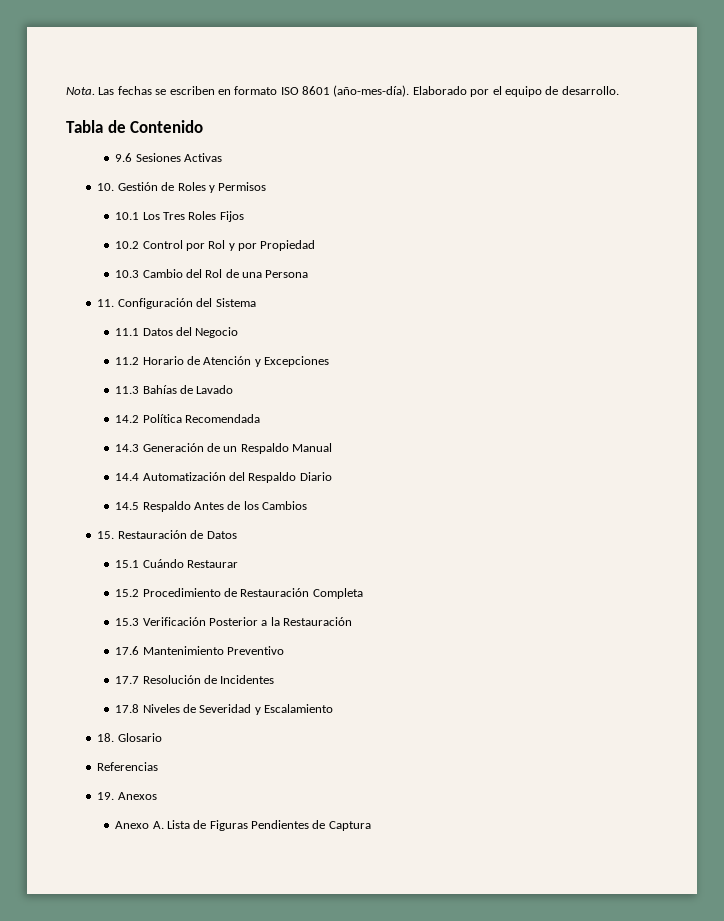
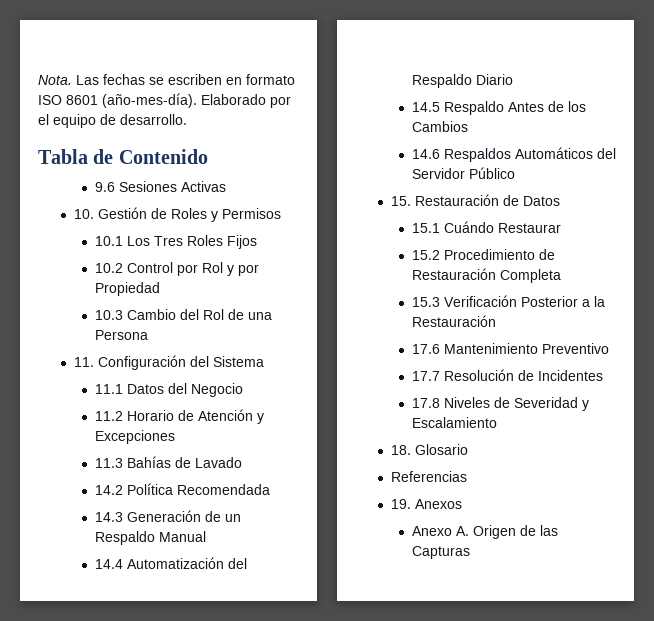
+ 14.6 Respaldos Automáticos del Servidor Público
- Anexo A. Lista de Figuras Pendientes de Captura
+ Anexo A. Origen de las Capturas

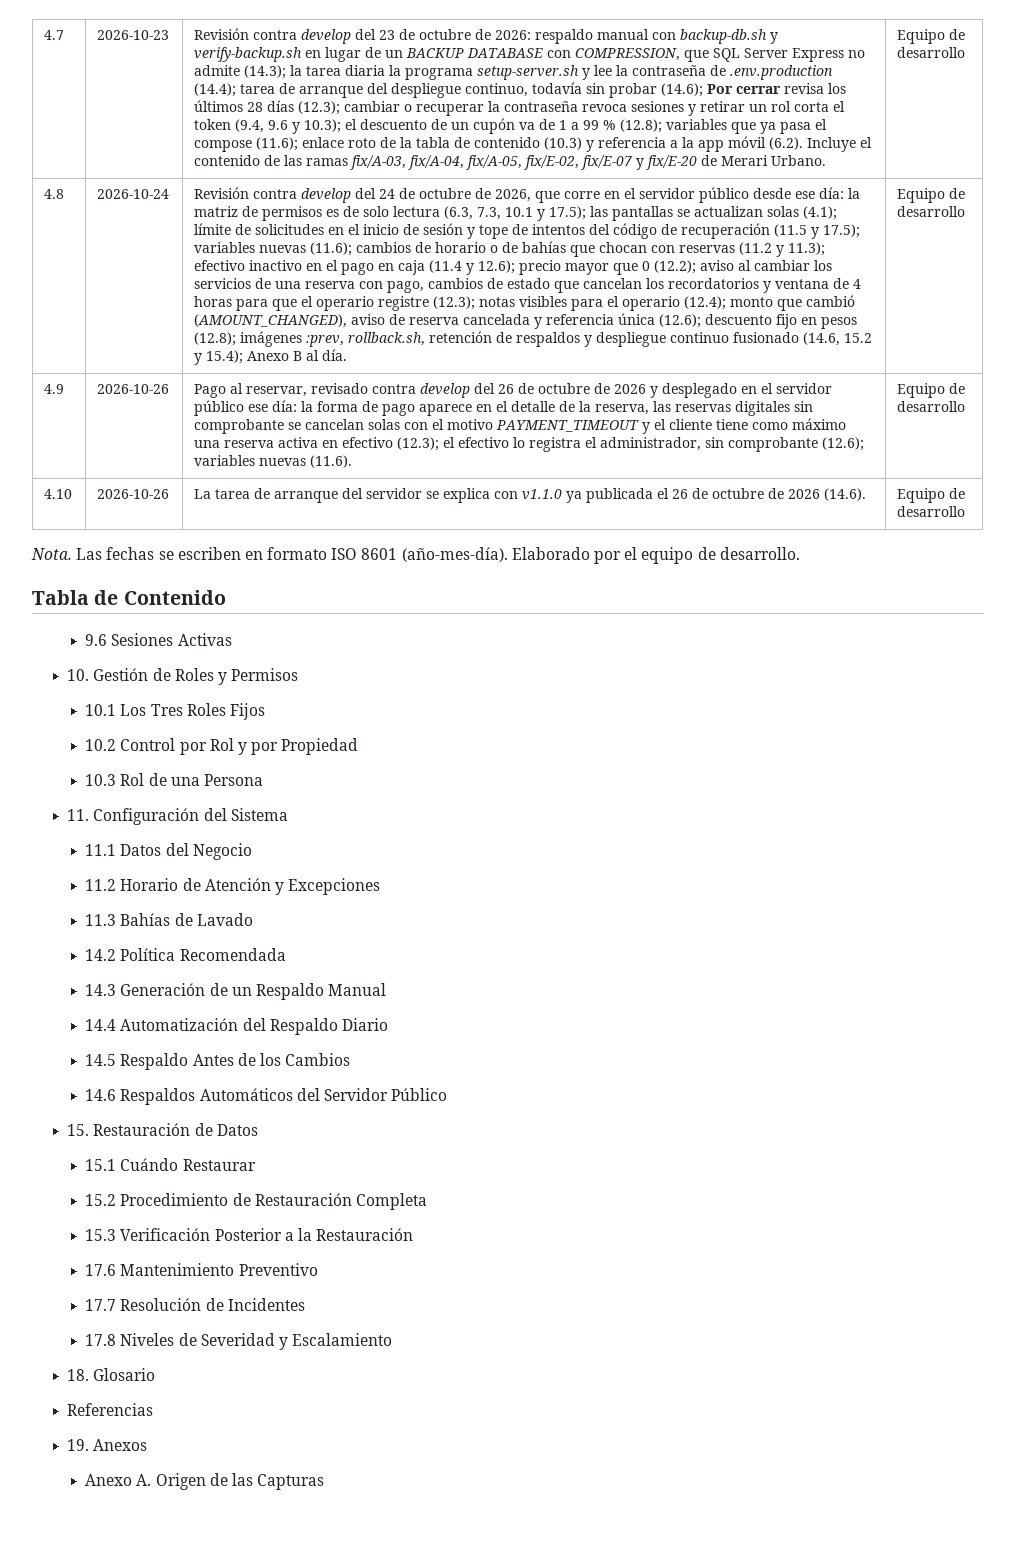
+ 4.7 | 2026-10-23 | Revisión contra develop del 23 de octubre de 2026: respaldo manual con backup-db.sh y verify-backup.sh en lugar de un BACKUP DATABASE con COMPRESSION, que SQL Server Express no admite (14.3); la tarea diaria la programa setup-server.sh y lee la contraseña de .env.production (14.4); tarea de arranque del despliegue continuo, todavía sin probar (14.6); Por cerrar revisa los últimos 28 días (12.3); cambiar o recuperar la contraseña revoca sesiones y retirar un rol corta el token (9.4, 9.6 y 10.3); el descuento de un cupón va de 1 a 99 % (12.8); variables que ya pasa el compose (11.6); enlace roto de la tabla de contenido (10.3) y referencia a la app móvil (6.2). Incluye el contenido de las ramas fix/A-03, fix/A-04, fix/A-05, fix/E-02, fix/E-07 y fix/E-20 de Merari Urbano. | Equipo de desarrollo
+ 4.8 | 2026-10-24 | Revisión contra develop del 24 de octubre de 2026, que corre en el servidor público desde ese día: la matriz de permisos es de solo lectura (6.3, 7.3, 10.1 y 17.5); las pantallas se actualizan solas (4.1); límite de solicitudes en el inicio de sesión y tope de intentos del código de recuperación (11.5 y 17.5); variables nuevas (11.6); cambios de horario o de bahías que chocan con reservas (11.2 y 11.3); efectivo inactivo en el pago en caja (11.4 y 12.6); precio mayor que 0 (12.2); aviso al cambiar los servicios de una reserva con pago, cambios de estado que cancelan los recordatorios y ventana de 4 horas para que el operario registre (12.3); notas visibles para el operario (12.4); monto que cambió (AMOUNT_CHANGED), aviso de reserva cancelada y referencia única (12.6); descuento fijo en pesos (12.8); imágenes :prev, rollback.sh, retención de respaldos y despliegue continuo fusionado (14.6, 15.2 y 15.4); Anexo B al día. | Equipo de desarrollo
+ 4.9 | 2026-10-26 | Pago al reservar, revisado contra develop del 26 de octubre de 2026 y desplegado en el servidor público ese día: la forma de pago aparece en el detalle de la reserva, las reservas digitales sin comprobante se cancelan solas con el motivo PAYMENT_TIMEOUT y el cliente tiene como máximo una reserva activa en efectivo (12.3); el efectivo lo registra el administrador, sin comprobante (12.6); variables nuevas (11.6). | Equipo de desarrollo
+ 4.10 | 2026-10-26 | La tarea de arranque del servidor se explica con v1.1.0 ya publicada el 26 de octubre de 2026 (14.6). | Equipo de desarrollo
- 10.3 Cambio del Rol de una Persona
+ 10.3 Rol de una Persona

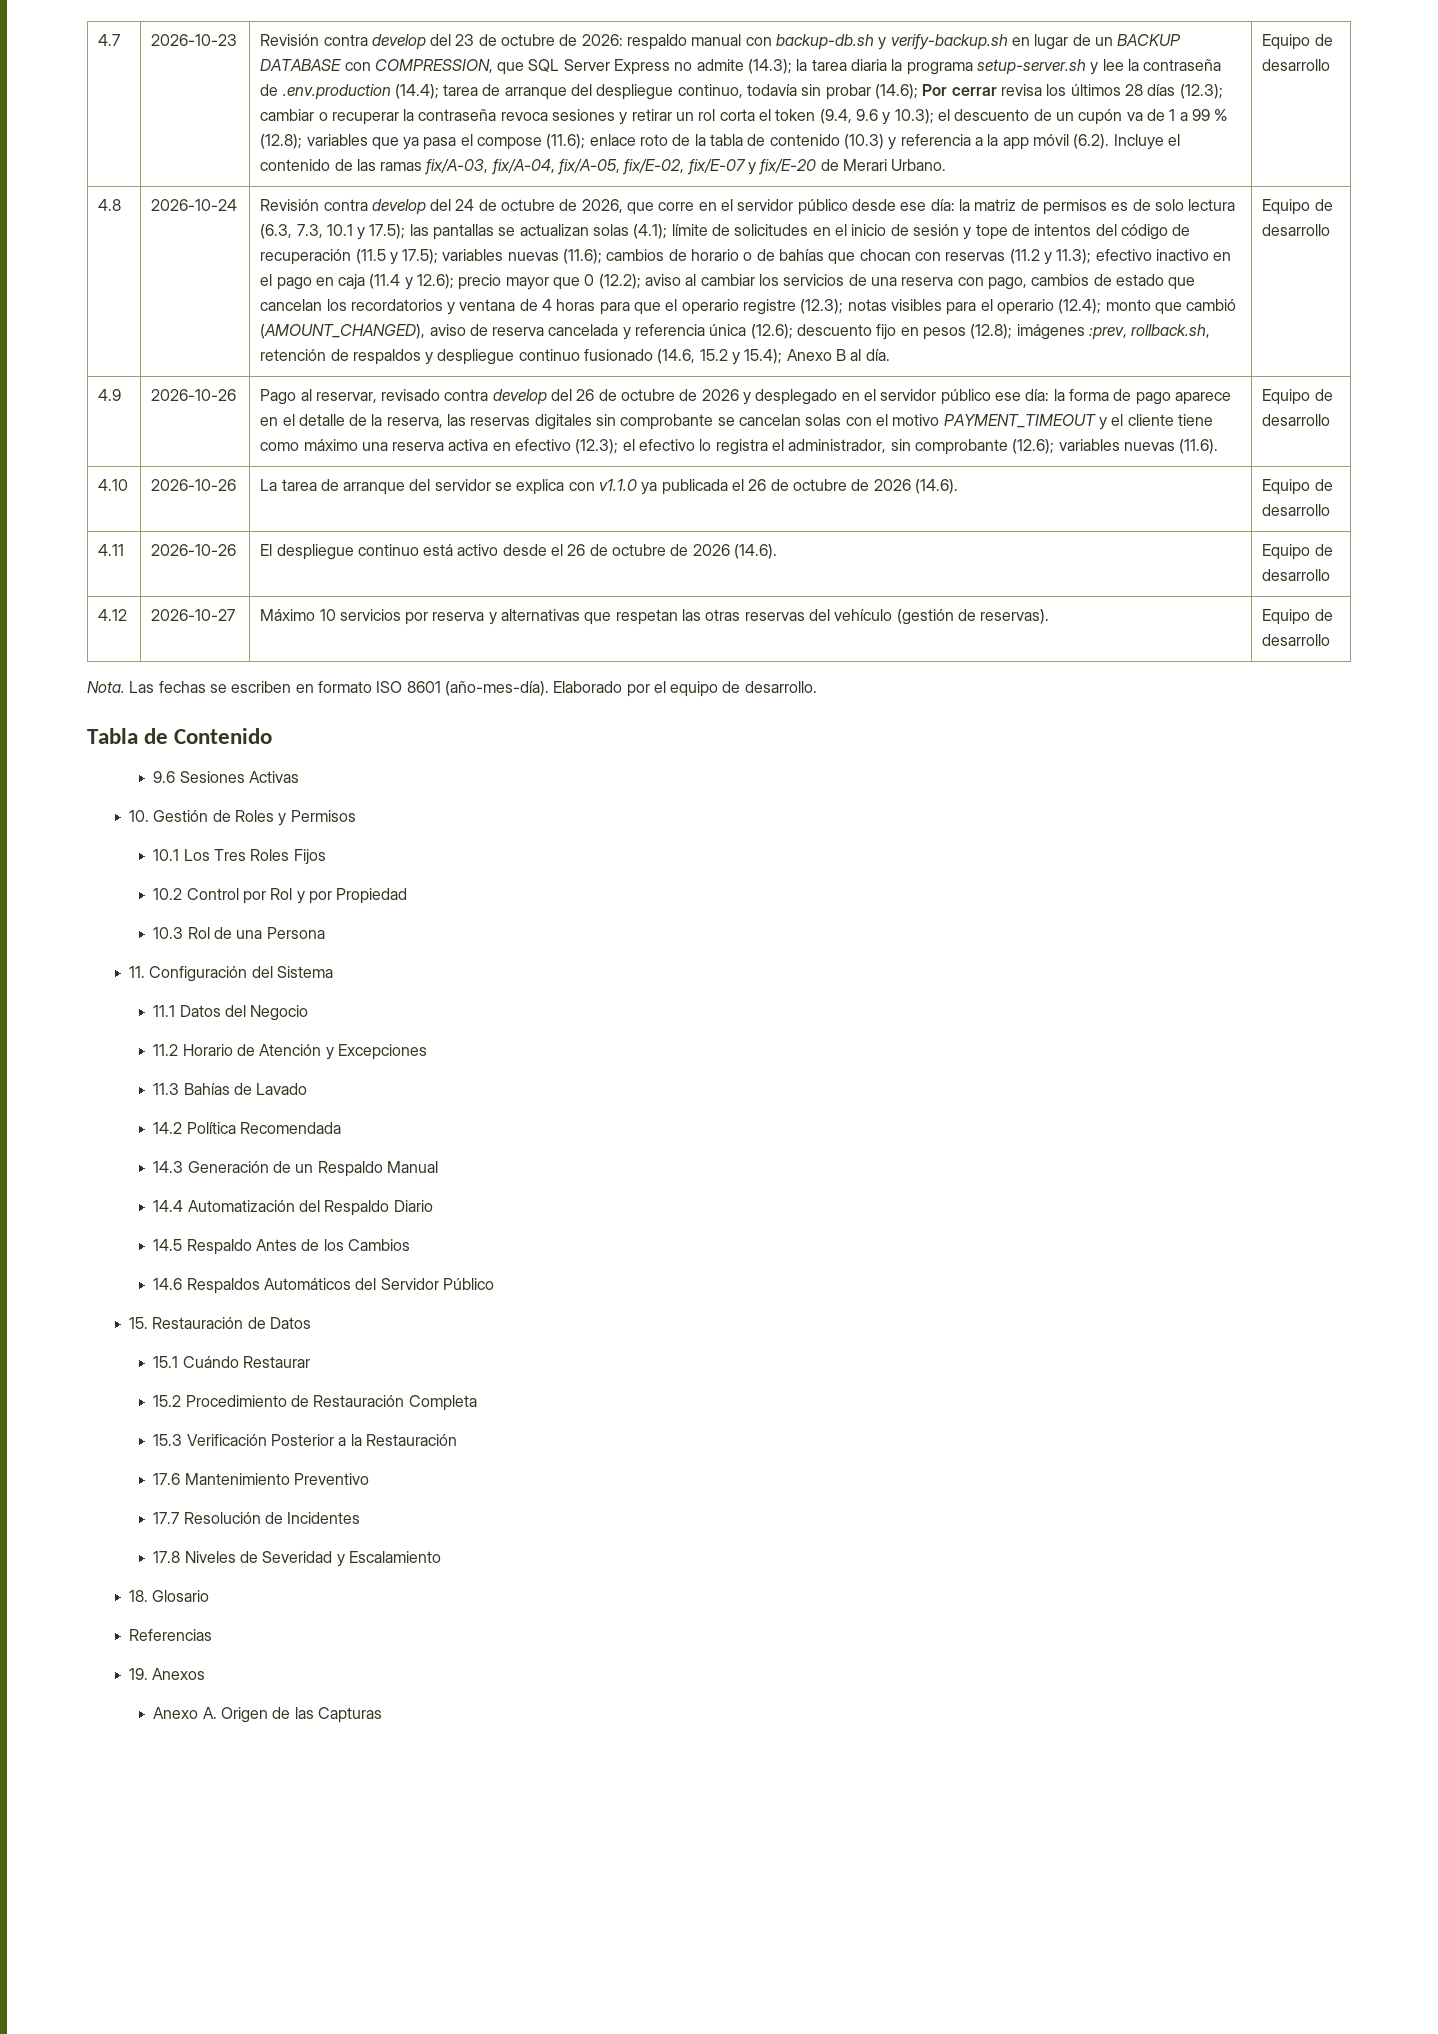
+ 4.11 | 2026-10-26 | El despliegue continuo está activo desde el 26 de octubre de 2026 (14.6). | Equipo de desarrollo
+ 4.12 | 2026-10-27 | Máximo 10 servicios por reserva y alternativas que respetan las otras reservas del vehículo (gestión de reservas). | Equipo de desarrollo

